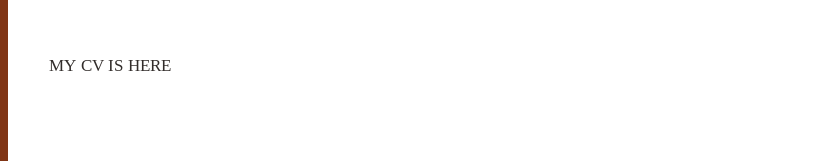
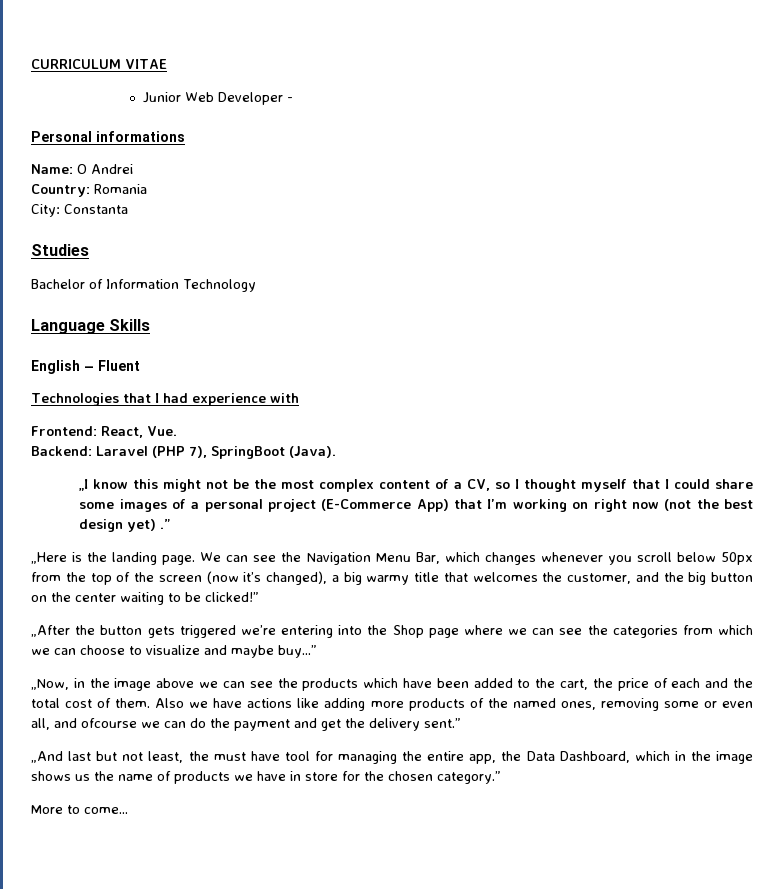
- MY CV IS HERE
+ CURRICULUM VITAE
+ Junior Web Developer -
+ Personal informations
+ Name: O Andrei
+ Country: Romania
+ City: Constanta
+ Studies
+ Bachelor of Information Technology
+ Language Skills
+ English – Fluent
+ Technologies that I had experience with
+ Frontend: React, Vue.
+ Backend: Laravel (PHP 7), SpringBoot (Java).
+ „I know this might not be the most complex content of a CV, so I thought myself that I could share some images of a personal project (E-Commerce App) that I’m working on right now (not the best design yet) .”
+ „Here is the landing page. We can see the Navigation Menu Bar, which changes whenever you scroll below 50px from the top of the screen (now it’s changed), a big warmy title that welcomes the customer, and the big button on the center waiting to be clicked!”
+ „After the button gets triggered we’re entering into the Shop page where we can see the categories from which we can choose to visualize and maybe buy...”
+ „Now, in the image above we can see the products which have been added to the cart, the price of each and the total cost of them. Also we have actions like adding more products of the named ones, removing some or even all, and ofcourse we can do the payment and get the delivery sent.”
+ „And last but not least, the must have tool for managing the entire app, the Data Dashboard, which in the image shows us the name of products we have in store for the chosen category.”
+ More to come...

